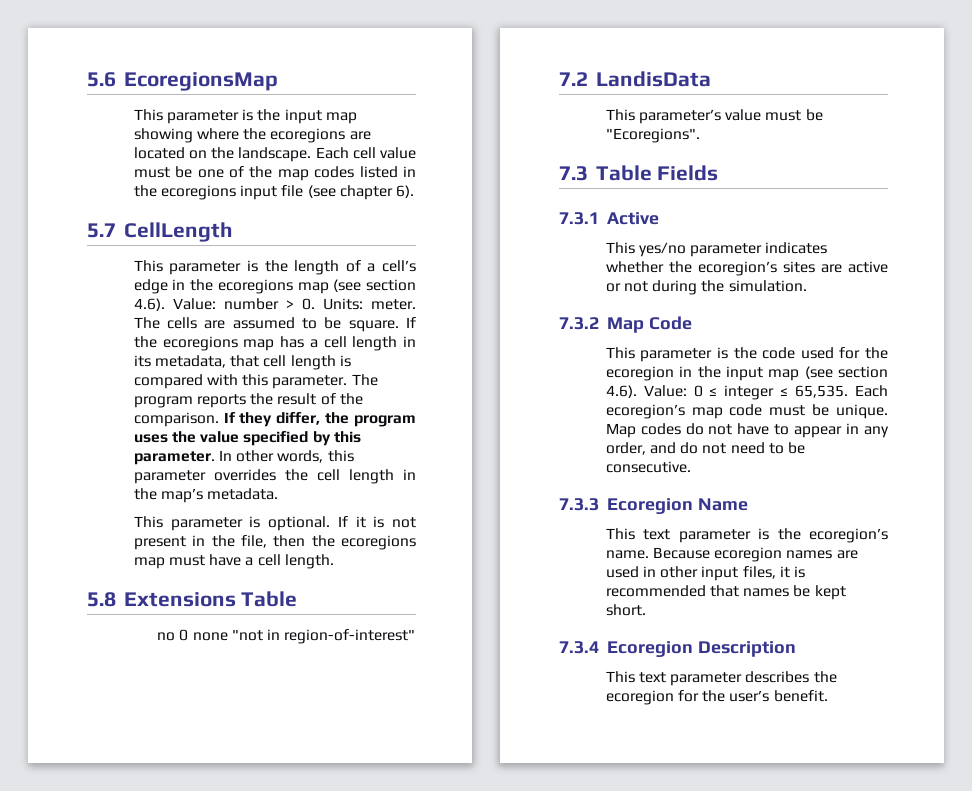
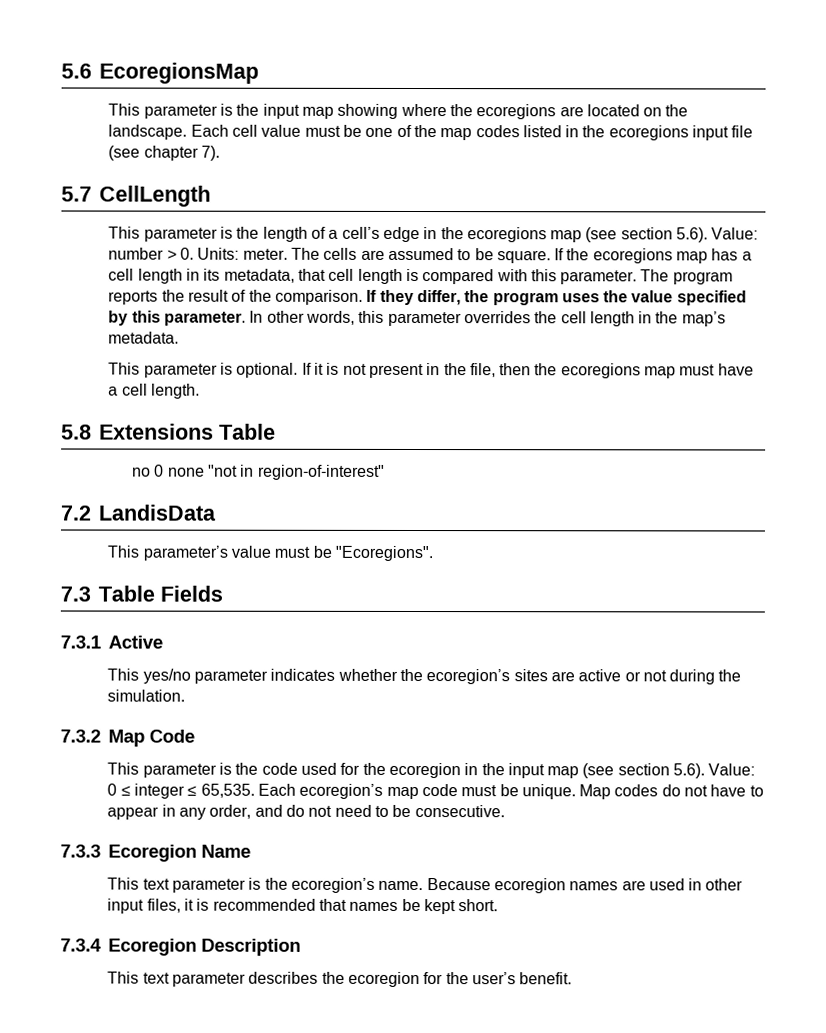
- Each cell value must be one of the map codes listed in the ecoregions input file (see chapter 6).
+ Each cell value must be one of the map codes listed in the ecoregions input file (see chapter 7).
- This parameter is the length of a cell’s edge in the ecoregions map (see section 4.6). Value: number > 0. Units: meter.
+ This parameter is the length of a cell’s edge in the ecoregions map (see section 5.6). Value: number > 0. Units: meter.
- This parameter is the code used for the ecoregion in the input map (see section 4.6). Value: 0 ≤ integer ≤ 65,535.
+ This parameter is the code used for the ecoregion in the input map (see section 5.6). Value: 0 ≤ integer ≤ 65,535.

